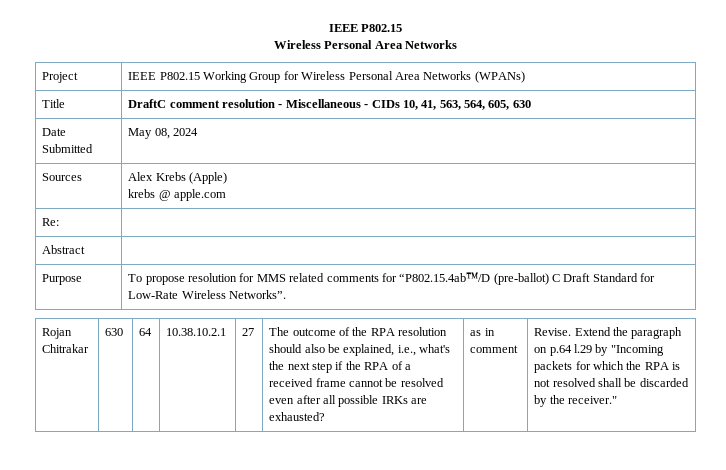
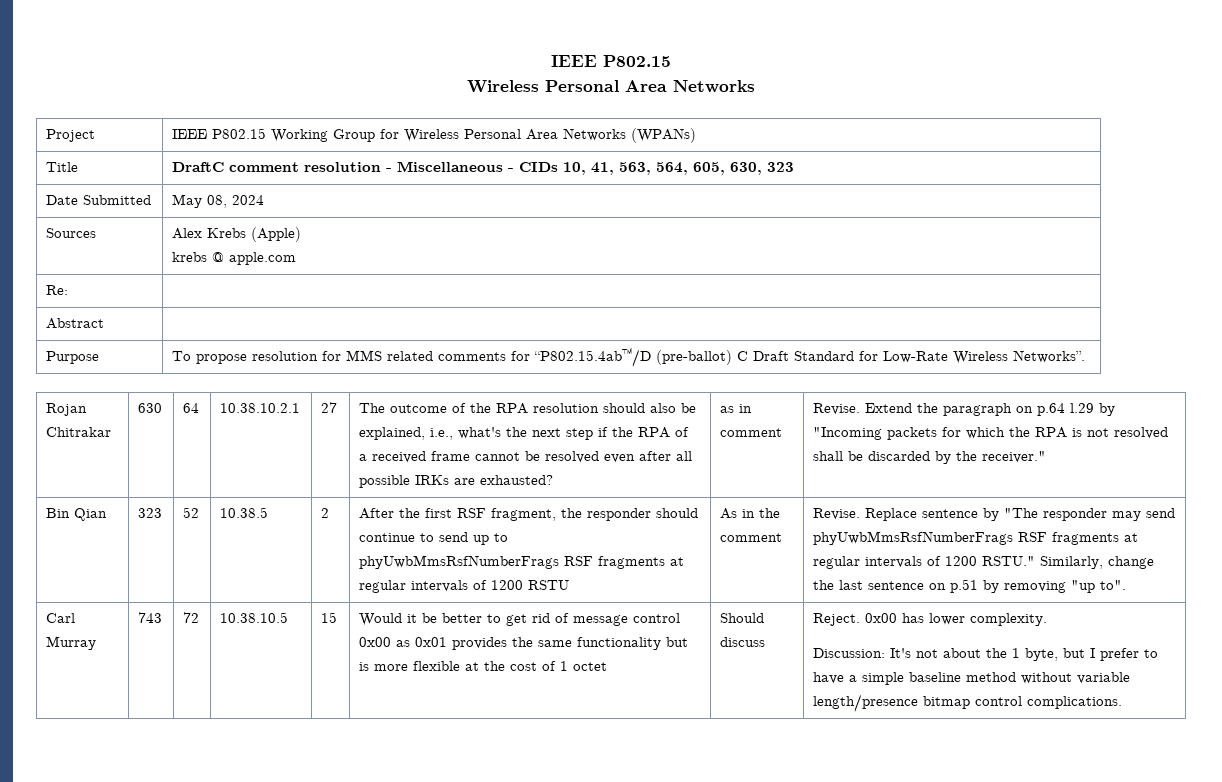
- Title | DraftC comment resolution - Miscellaneous - CIDs 10, 41, 563, 564, 605, 630
+ Title | DraftC comment resolution - Miscellaneous - CIDs 10, 41, 563, 564, 605, 630, 323
+ Bin Qian | 323 | 52 | 10.38.5 | 2 | After the first RSF fragment, the responder should continue to send up to phyUwbMmsRsfNumberFrags RSF fragments at regular intervals of 1200 RSTU | As in the comment | Revise. Replace sentence by "The responder may send phyUwbMmsRsfNumberFrags RSF fragments at regular intervals of 1200 RSTU." Similarly, change the last sentence on p.51 by removing "up to".
+ Carl Murray | 743 | 72 | 10.38.10.5 | 15 | Would it be better to get rid of message control 0x00 as 0x01 provides the same functionality but is more flexible at the cost of 1 octet | Should discuss | Reject. 0x00 has lower complexity.
+ Discussion: It's not about the 1 byte, but I prefer to have a simple baseline method without variable length/presence bitmap control complications.

